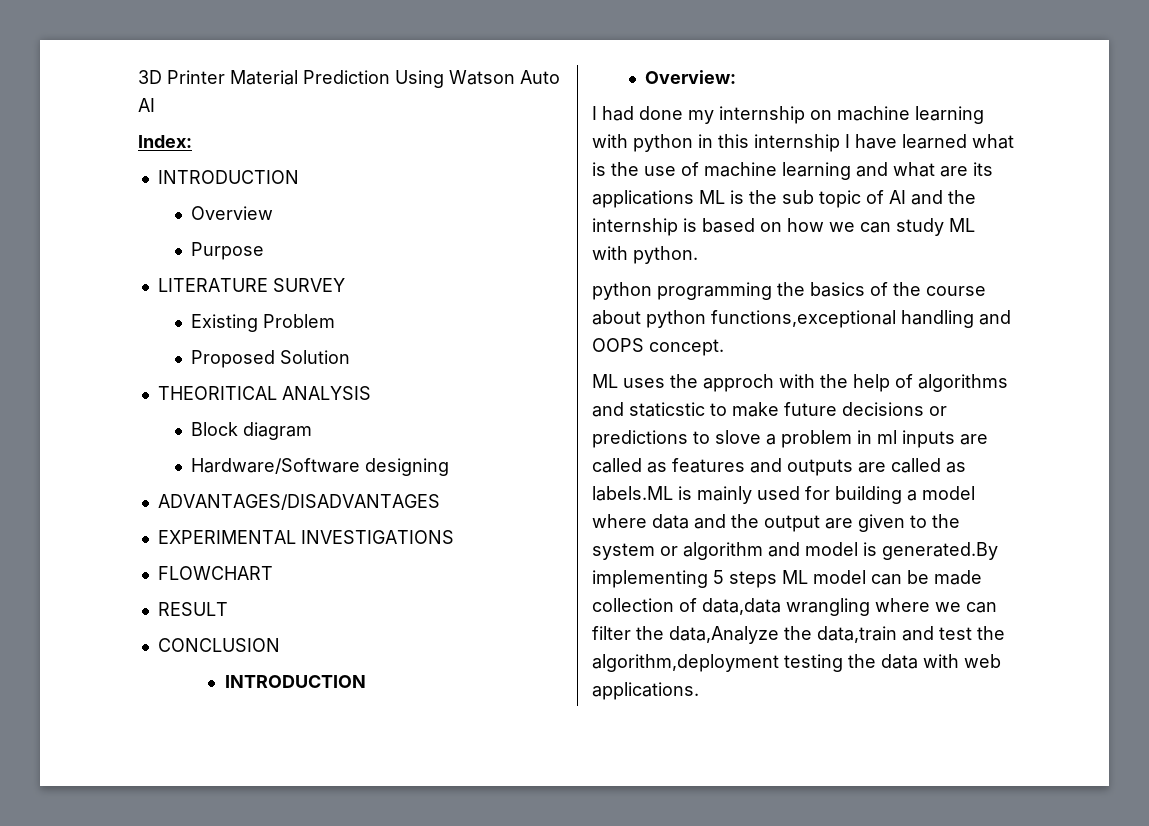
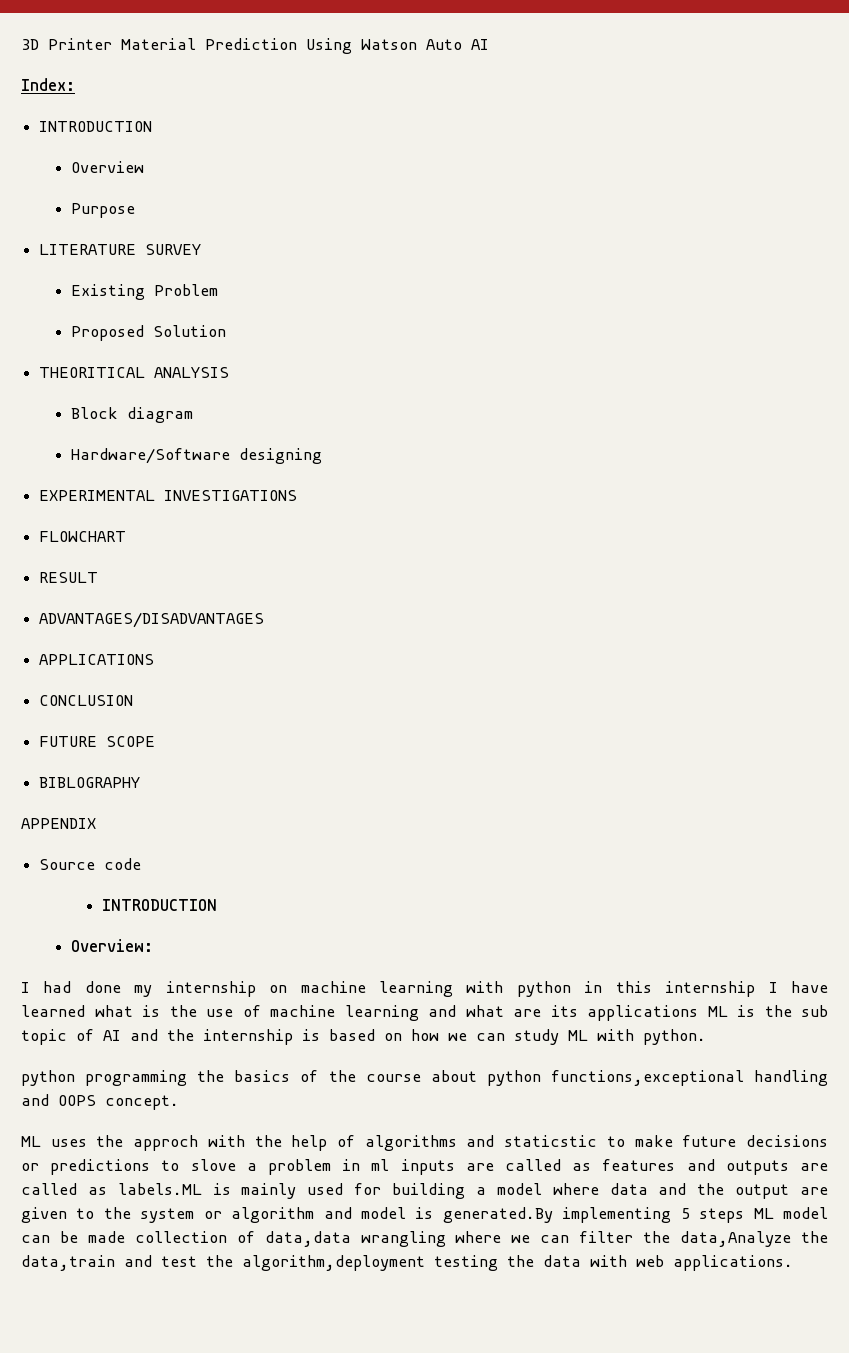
- ADVANTAGES/DISADVANTAGES
+ ADVANTAGES/DISADVANTAGES
+ APPLICATIONS
+ FUTURE SCOPE
+ BIBLOGRAPHY
+ APPENDIX
+ Source code

